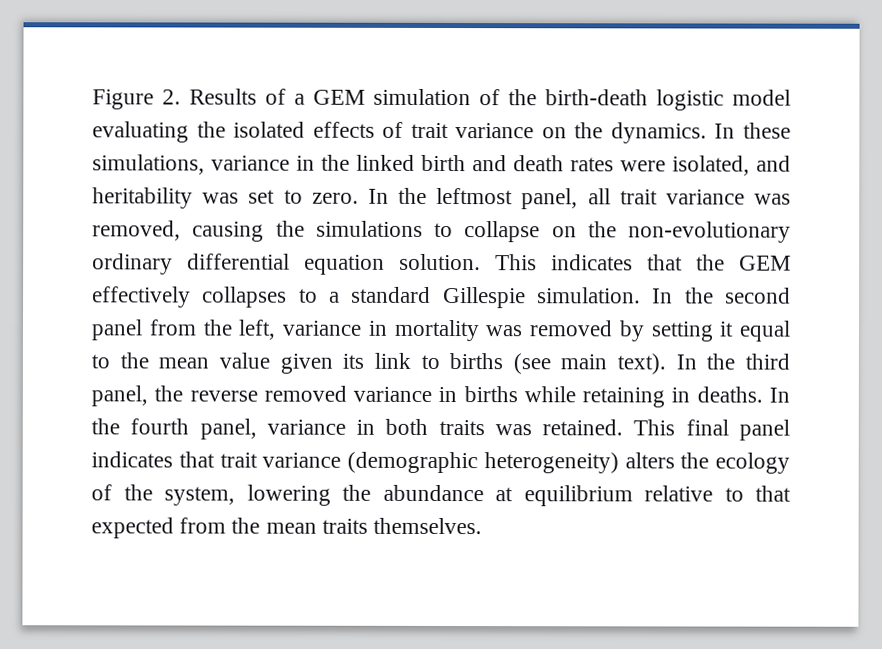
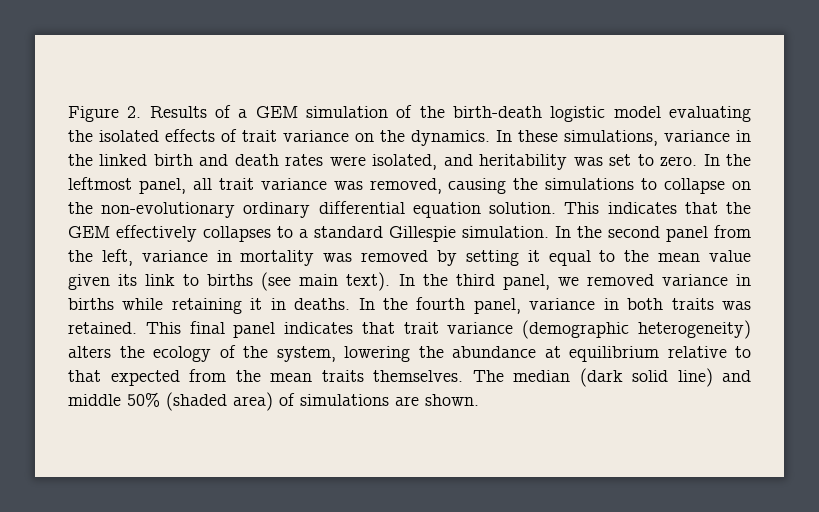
- In the third panel, the reverse removed variance in births while retaining in deaths.
+ In the third panel, we removed variance in births while retaining it in deaths.
+ The median (dark solid line) and middle 50% (shaded area) of simulations are shown.

